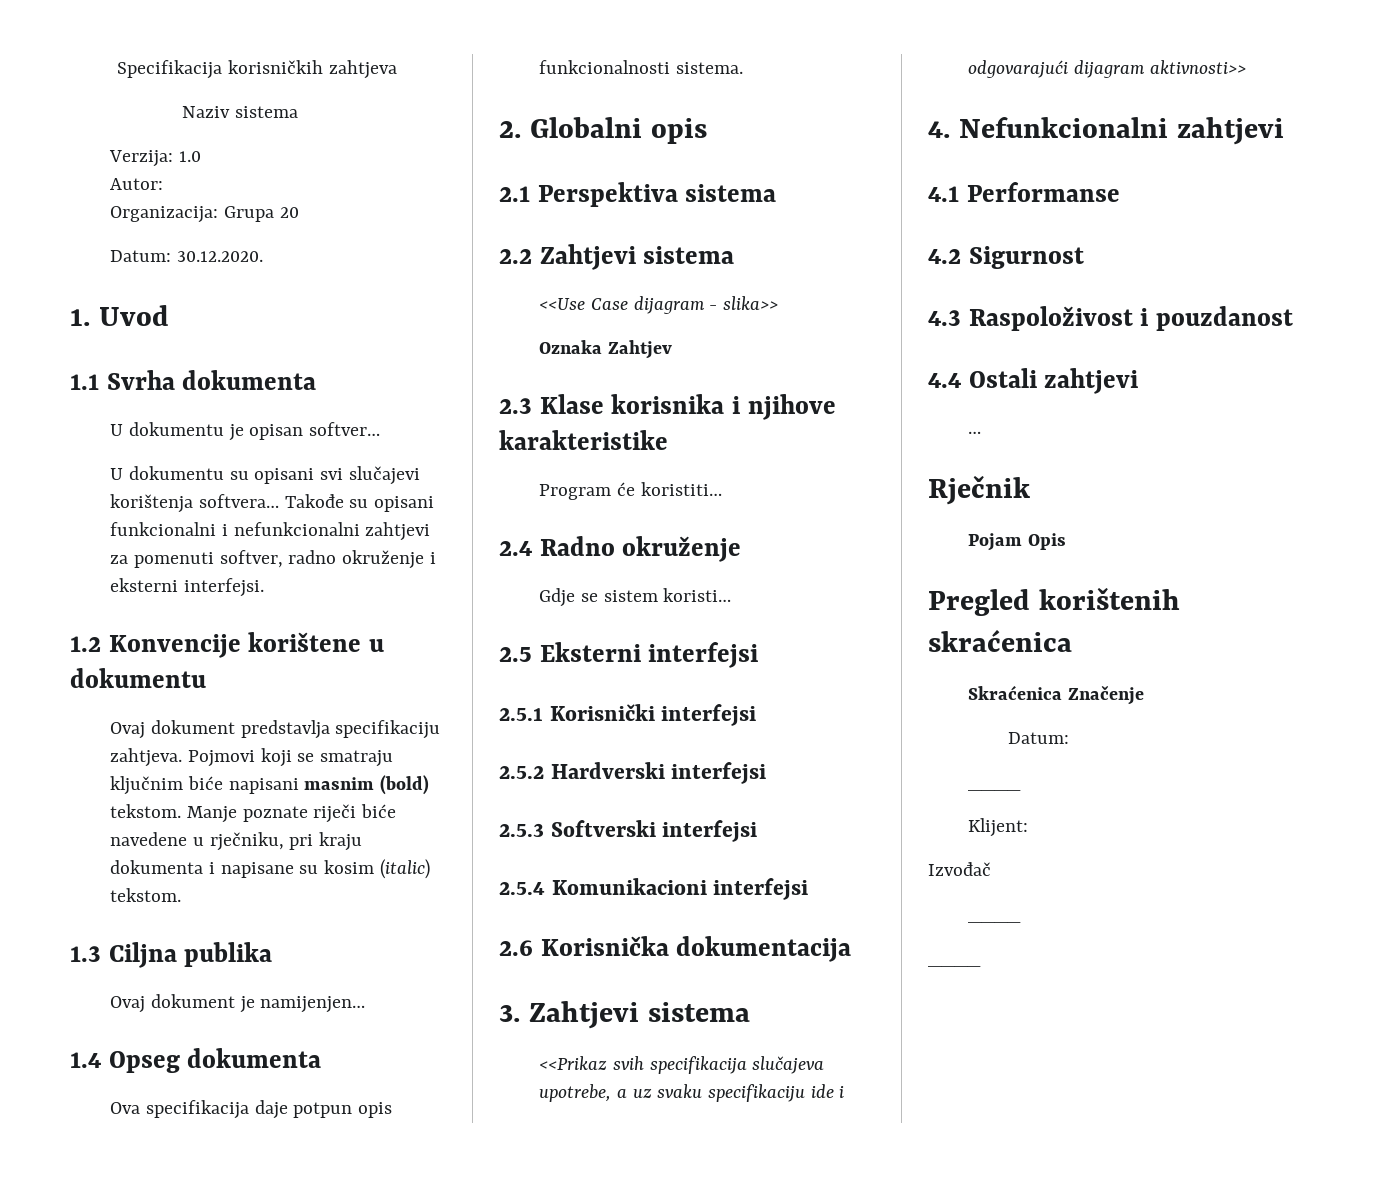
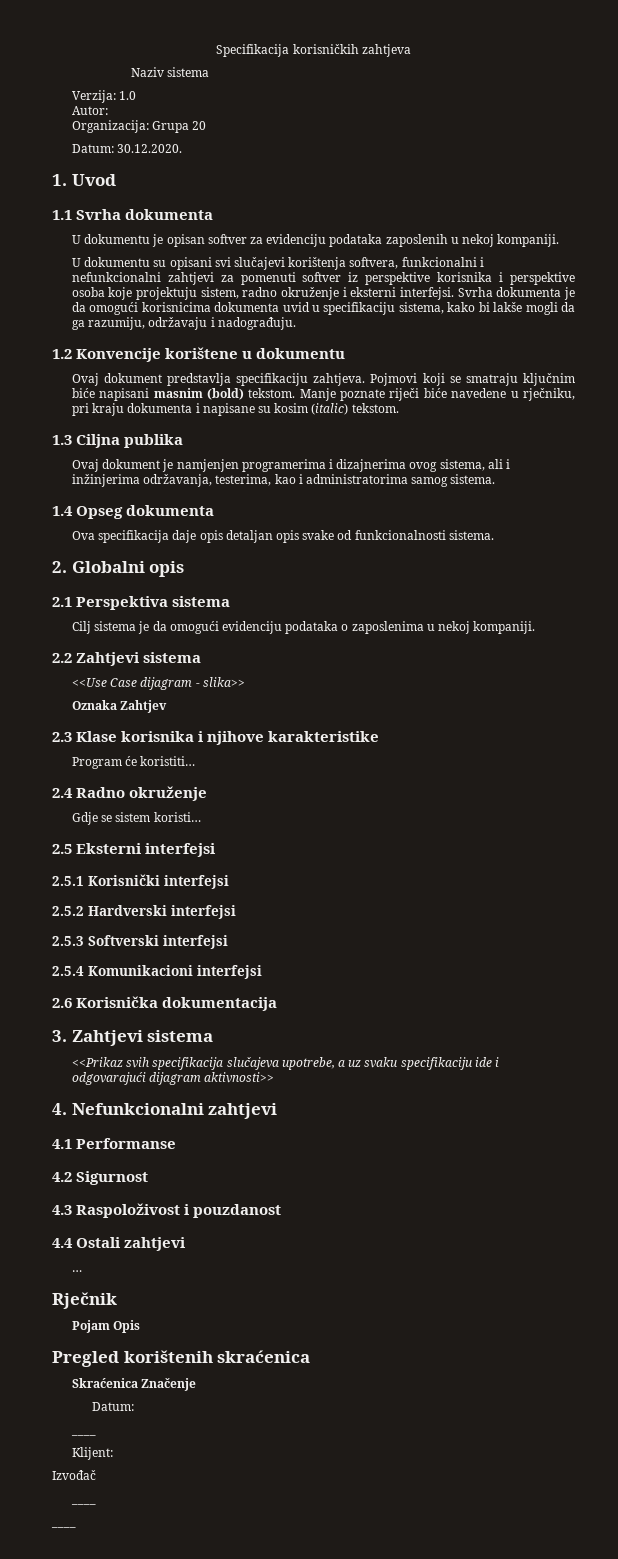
- U dokumentu je opisan softver…
+ U dokumentu je opisan softver za evidenciju podataka zaposlenih u nekoj kompaniji.
- U dokumentu su opisani svi slučajevi korištenja softvera… Takođe su opisani funkcionalni i nefunkcionalni zahtjevi za pomenuti softver, radno okruženje i eksterni interfejsi.
+ U dokumentu su opisani svi slučajevi korištenja softvera, funkcionalni i nefunkcionalni zahtjevi za pomenuti softver iz perspektive korisnika i perspektive osoba koje projektuju sistem, radno okruženje i eksterni interfejsi. Svrha dokumenta je da omogući korisnicima dokumenta uvid u specifikaciju sistema, kako bi lakše mogli da ga razumiju, održavaju i nadograđuju.
- Ovaj dokument je namijenjen…
+ Ovaj dokument je namjenjen programerima i dizajnerima ovog sistema, ali i inžinjerima održavanja, testerima, kao i administratorima samog sistema.
- Ova specifikacija daje potpun opis funkcionalnosti sistema.
+ Ova specifikacija daje opis detaljan opis svake od funkcionalnosti sistema.
+ Cilj sistema je da omogući evidenciju podataka o zaposlenima u nekoj kompaniji.

